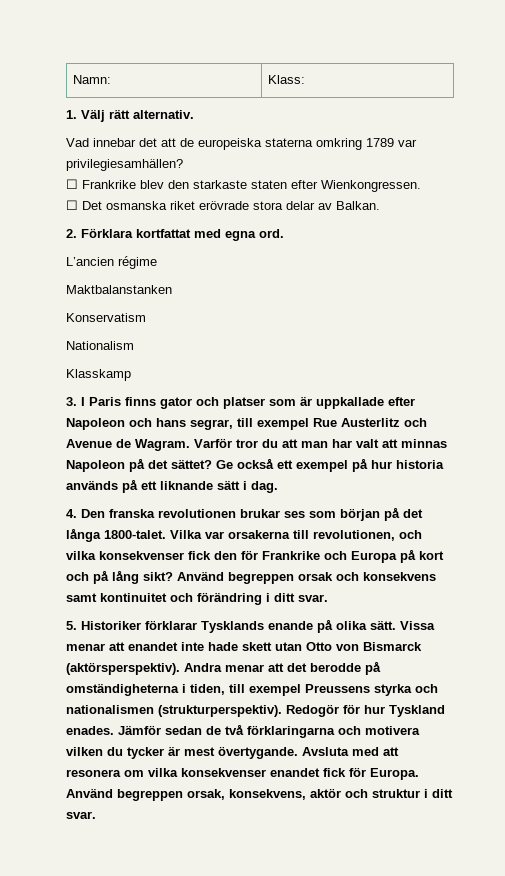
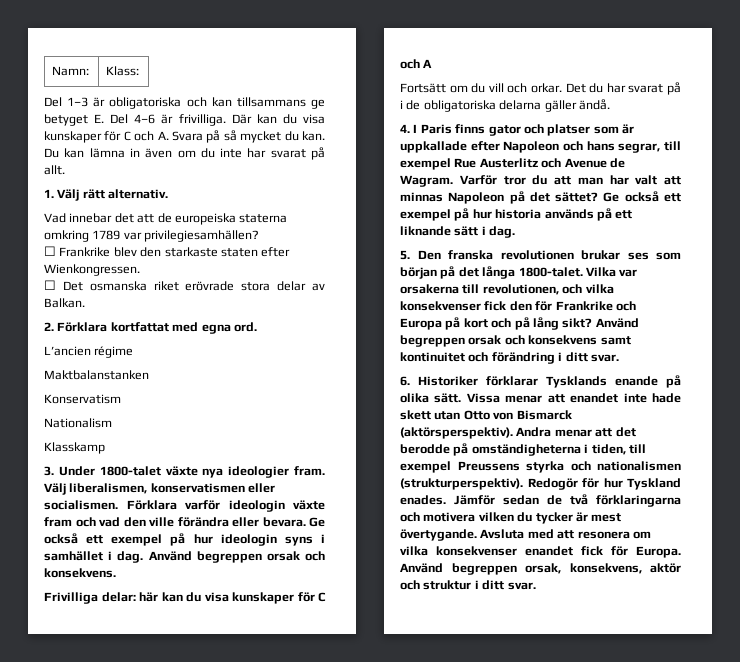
+ Del 1–3 är obligatoriska och kan tillsammans ge betyget E. Del 4–6 är frivilliga. Där kan du visa kunskaper för C och A. Svara på så mycket du kan. Du kan lämna in även om du inte har svarat på allt.
- 3. I Paris finns gator och platser som är uppkallade efter Napoleon och hans segrar, till exempel Rue Austerlitz och Avenue de Wagram.
+ 3. Under 1800-talet växte nya ideologier fram. Välj liberalismen, konservatismen eller socialismen. Förklara varför ideologin växte fram och vad den ville förändra eller bevara. Ge också ett exempel på hur ideologin syns i samhället i dag. Använd begreppen orsak och konsekvens.
+ Frivilliga delar: här kan du visa kunskaper för C och A
+ Fortsätt om du vill och orkar. Det du har svarat på i de obligatoriska delarna gäller ändå.
+ 4. I Paris finns gator och platser som är uppkallade efter Napoleon och hans segrar, till exempel Rue Austerlitz och Avenue de Wagram.
- 4. Den franska revolutionen brukar ses som början på det långa 1800-talet.
+ 5. Den franska revolutionen brukar ses som början på det långa 1800-talet.
- 5. Historiker förklarar Tysklands enande på olika sätt.
+ 6. Historiker förklarar Tysklands enande på olika sätt.

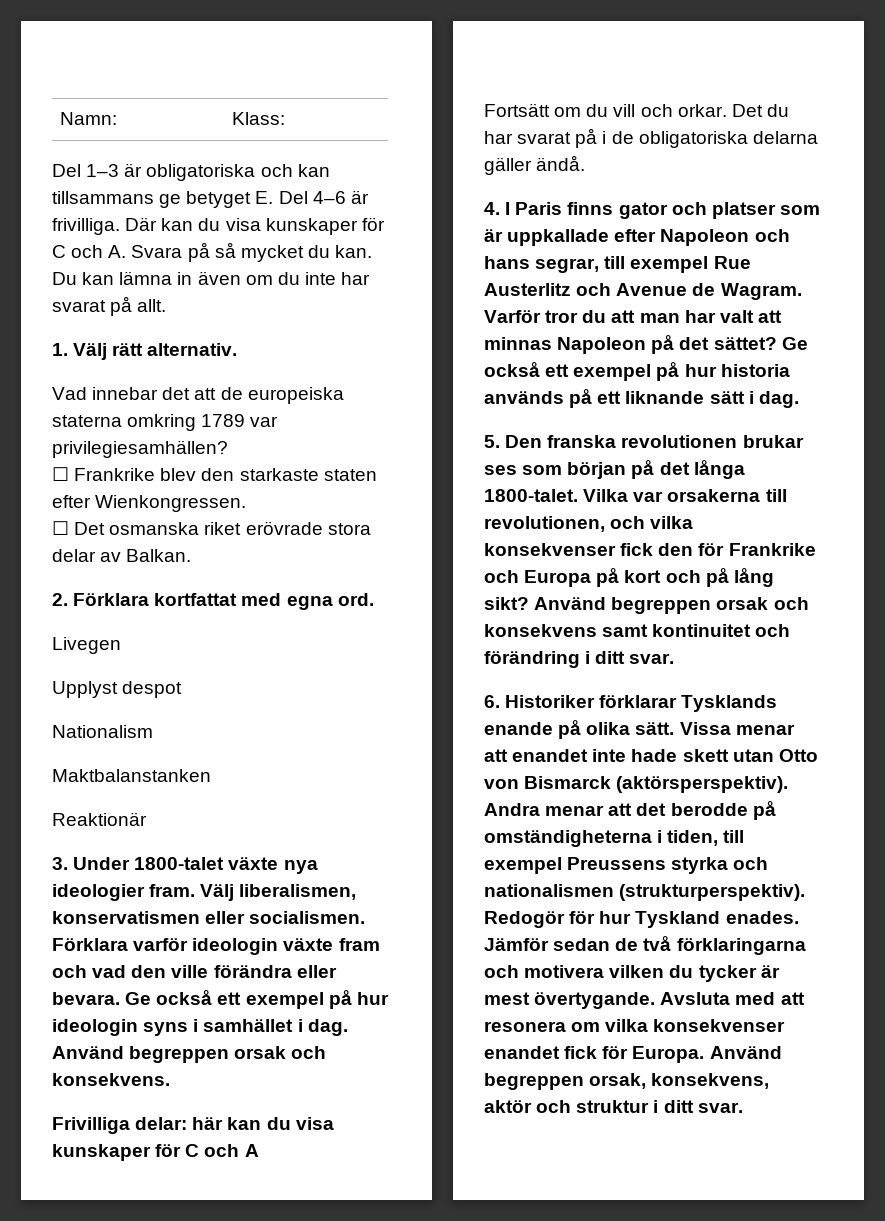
- L’ancien régime
+ Livegen
+ Upplyst despot
+ Nationalism
  Maktbalanstanken
- Konservatism
- Nationalism
- Klasskamp
+ Reaktionär

